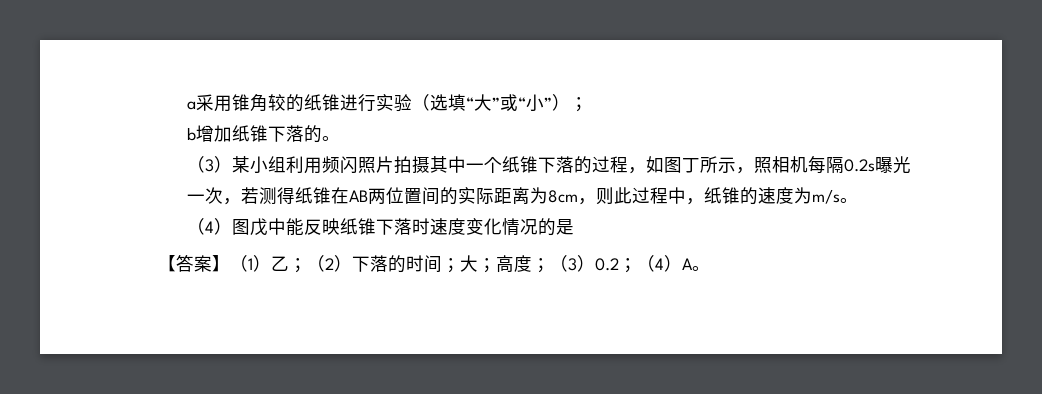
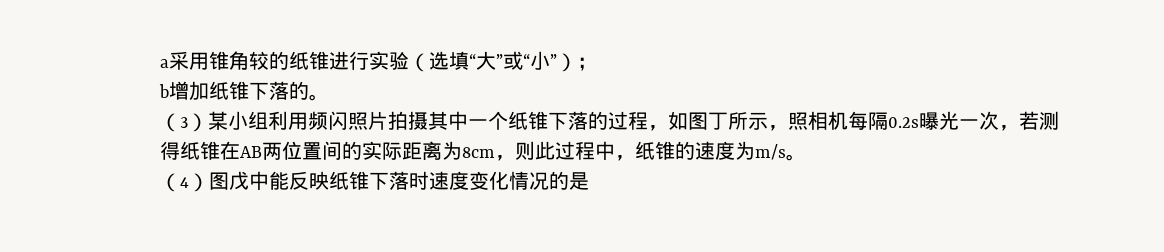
- 【答案】（1）乙；（2）下落的时间；大；高度；（3）0.2；（4）A。

